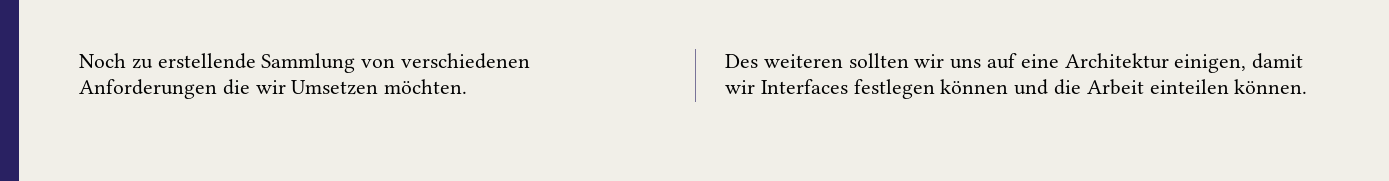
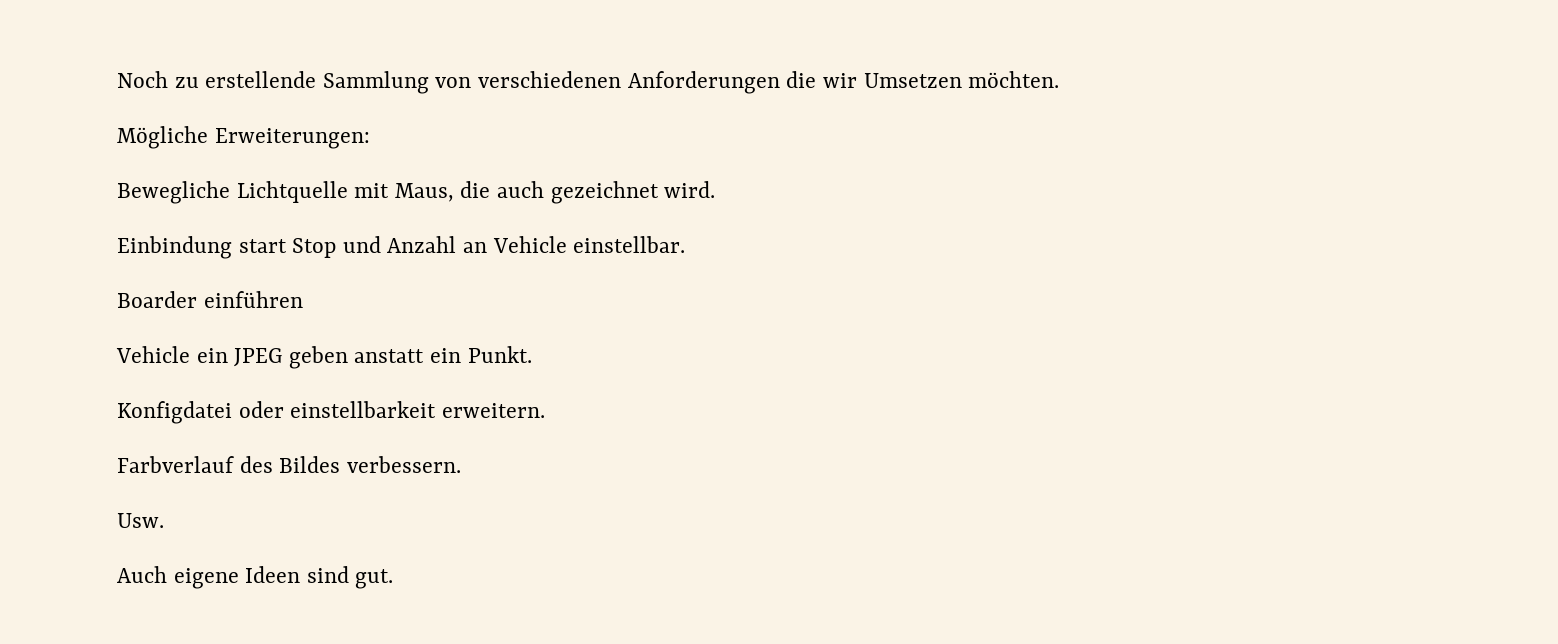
- Des weiteren sollten wir uns auf eine Architektur einigen, damit wir Interfaces festlegen können und die Arbeit einteilen können.
+ Mögliche Erweiterungen:
+ Bewegliche Lichtquelle mit Maus, die auch gezeichnet wird.
+ Einbindung start Stop und Anzahl an Vehicle einstellbar.
+ Boarder einführen
+ Vehicle ein JPEG geben anstatt ein Punkt.
+ Konfigdatei oder einstellbarkeit erweitern.
+ Farbverlauf des Bildes verbessern.
+ Usw.
+ Auch eigene Ideen sind gut.

